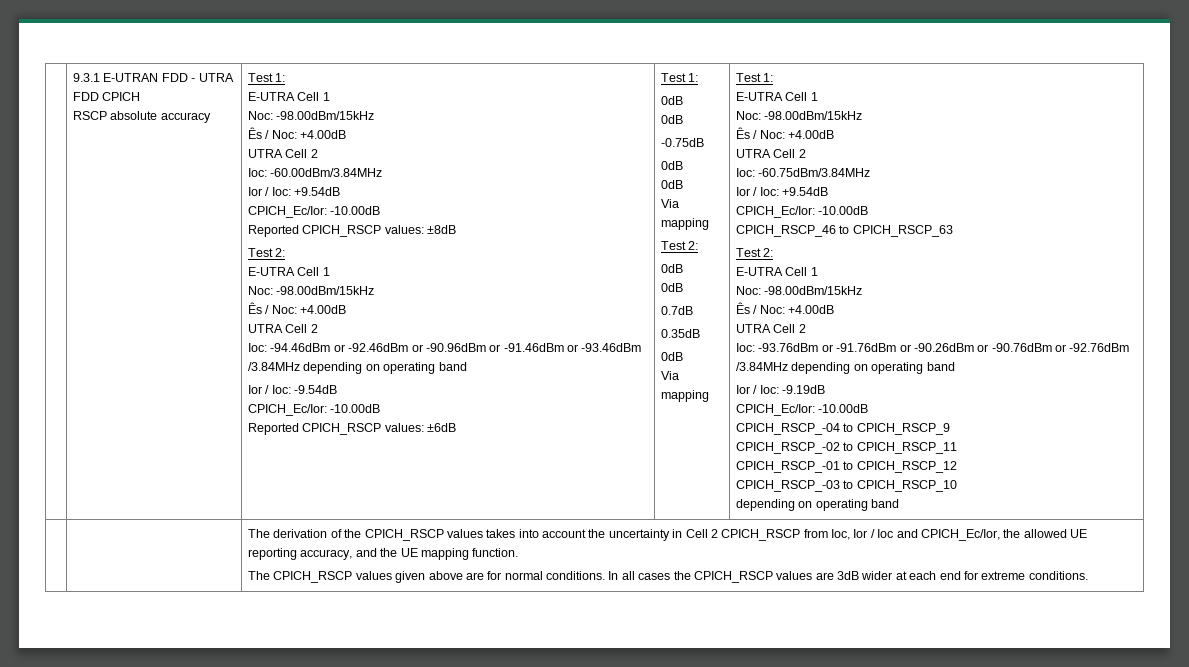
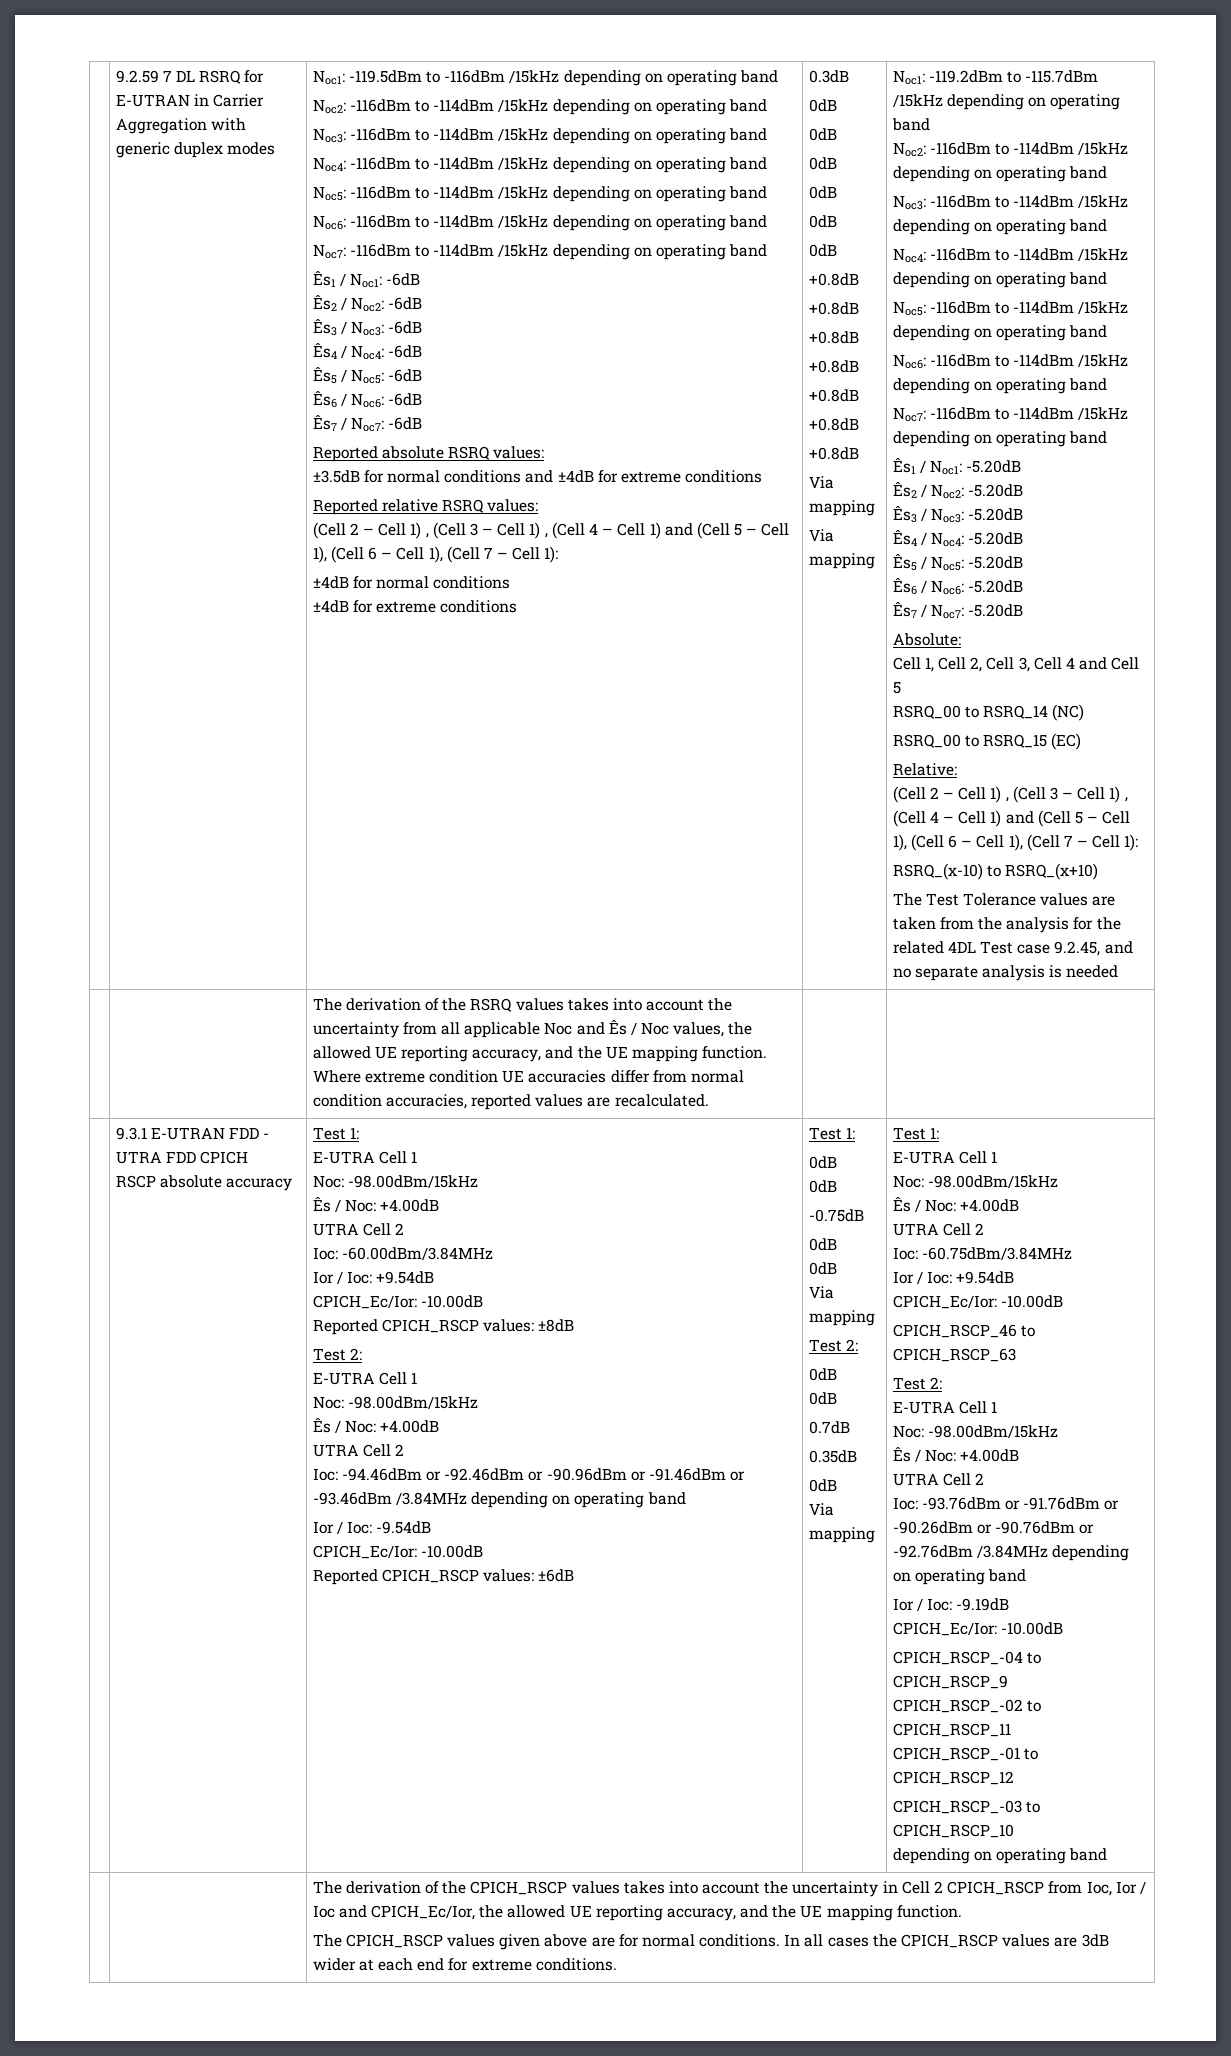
+ 9.2.59 7 DL RSRQ for E-UTRAN in Carrier Aggregation with generic duplex modes | Noc1: -119.5dBm to -116dBm /15kHz depending on operating band
+ Noc2: -116dBm to -114dBm /15kHz depending on operating band
+ Noc3: -116dBm to -114dBm /15kHz depending on operating band
+ Noc4: -116dBm to -114dBm /15kHz depending on operating band
+ Noc5: -116dBm to -114dBm /15kHz depending on operating band
+ Noc6: -116dBm to -114dBm /15kHz depending on operating band
+ Noc7: -116dBm to -114dBm /15kHz depending on operating band
+ Ês1 / Noc1: -6dB
+ Ês2 / Noc2: -6dB
+ Ês3 / Noc3: -6dB
+ Ês4 / Noc4: -6dB
+ Ês5 / Noc5: -6dB
+ Ês6 / Noc6: -6dB
+ Ês7 / Noc7: -6dB
+ Reported absolute RSRQ values:
+ ±3.5dB for normal conditions and ±4dB for extreme conditions
+ Reported relative RSRQ values:
+ (Cell 2 – Cell 1) , (Cell 3 – Cell 1) , (Cell 4 – Cell 1) and (Cell 5 – Cell 1), (Cell 6 – Cell 1), (Cell 7 – Cell 1):
+ ±4dB for normal conditions
+ ±4dB for extreme conditions | 0.3dB
+ 0dB
+ 0dB
+ 0dB
+ 0dB
+ 0dB
+ 0dB
+ +0.8dB
+ +0.8dB
+ +0.8dB
+ +0.8dB
+ +0.8dB
+ +0.8dB
+ +0.8dB
+ Via mapping
+ Via mapping | Noc1: -119.2dBm to -115.7dBm /15kHz depending on operating band
+ Noc2: -116dBm to -114dBm /15kHz depending on operating band
+ Noc3: -116dBm to -114dBm /15kHz depending on operating band
+ Noc4: -116dBm to -114dBm /15kHz depending on operating band
+ Noc5: -116dBm to -114dBm /15kHz depending on operating band
+ Noc6: -116dBm to -114dBm /15kHz depending on operating band
+ Noc7: -116dBm to -114dBm /15kHz depending on operating band
+ Ês1 / Noc1: -5.20dB
+ Ês2 / Noc2: -5.20dB
+ Ês3 / Noc3: -5.20dB
+ Ês4 / Noc4: -5.20dB
+ Ês5 / Noc5: -5.20dB
+ Ês6 / Noc6: -5.20dB
+ Ês7 / Noc7: -5.20dB
+ Absolute:
+ Cell 1, Cell 2, Cell 3, Cell 4 and Cell 5
+ RSRQ_00 to RSRQ_14 (NC)
+ RSRQ_00 to RSRQ_15 (EC)
+ Relative:
+ (Cell 2 – Cell 1) , (Cell 3 – Cell 1) , (Cell 4 – Cell 1) and (Cell 5 – Cell 1), (Cell 6 – Cell 1), (Cell 7 – Cell 1):
+ RSRQ_(x-10) to RSRQ_(x+10)
+ The Test Tolerance values are taken from the analysis for the related 4DL Test case 9.2.45, and no separate analysis is needed
+ | | The derivation of the RSRQ values takes into account the uncertainty from all applicable Noc and Ês / Noc values, the allowed UE reporting accuracy, and the UE mapping function. Where extreme condition UE accuracies differ from normal condition accuracies, reported values are recalculated.

